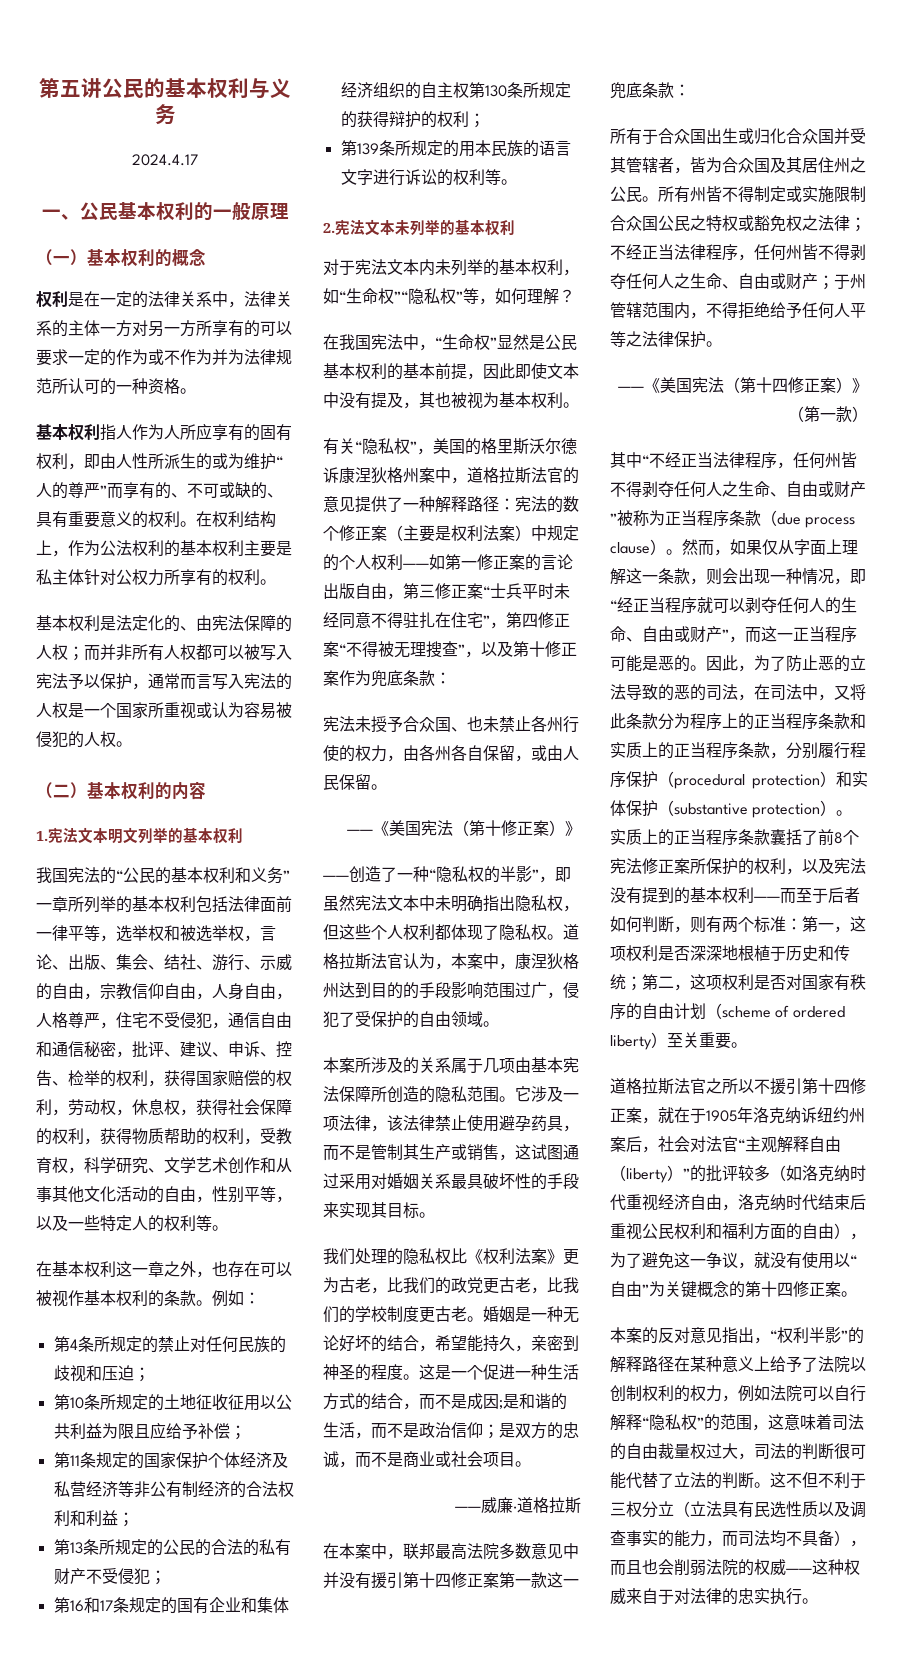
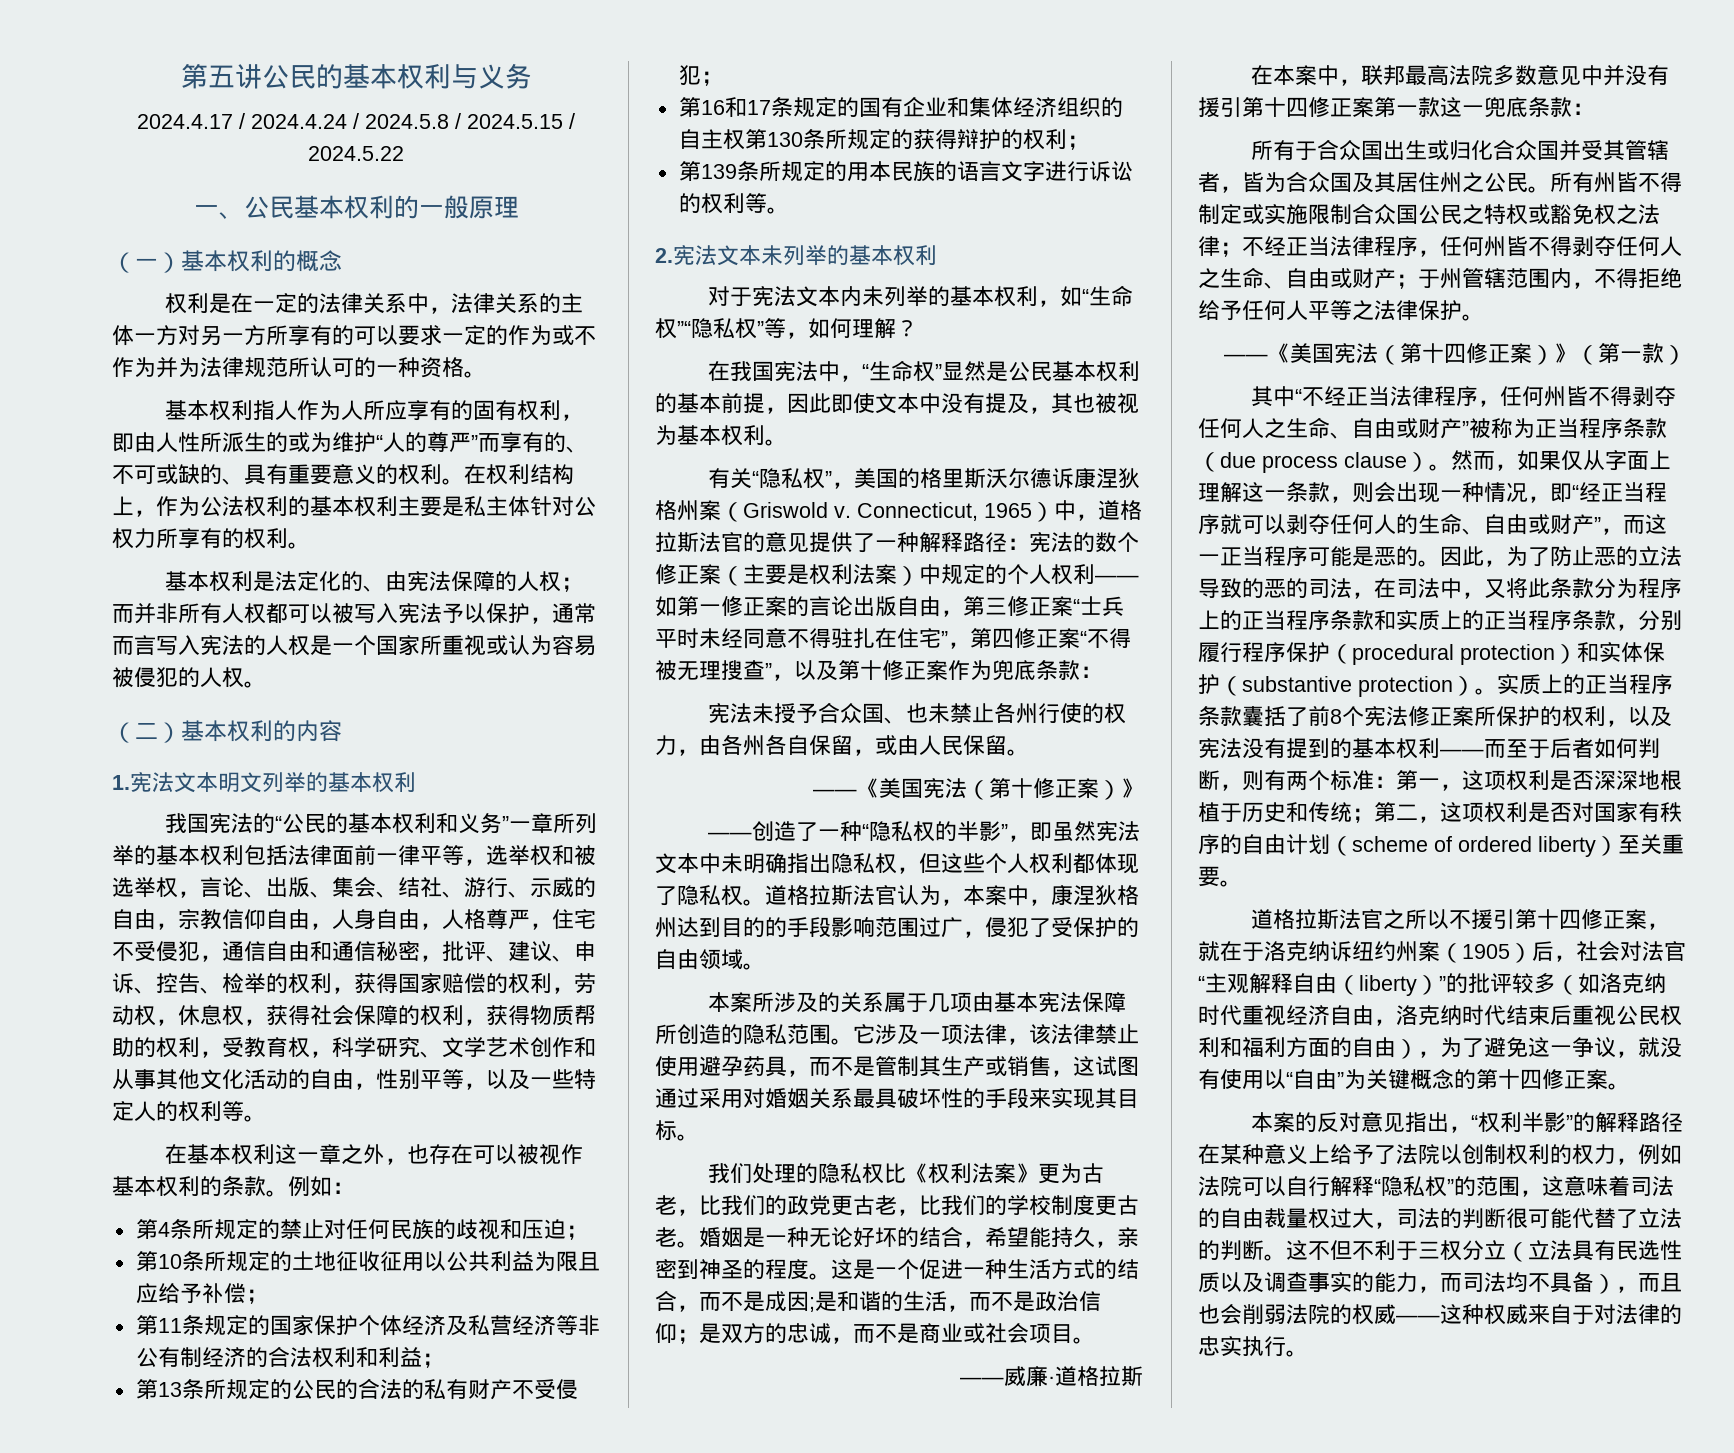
- 2024.4.17
+ 2024.4.17 / 2024.4.24 / 2024.5.8 / 2024.5.15 / 2024.5.22
- 有关“隐私权”，美国的格里斯沃尔德诉康涅狄格州案中，道格拉斯法官的意见提供了一种解释路径：
+ 有关“隐私权”，美国的格里斯沃尔德诉康涅狄格州案（Griswold v. Connecticut, 1965）中，道格拉斯法官的意见提供了一种解释路径：
- 道格拉斯法官之所以不援引第十四修正案，就在于1905年洛克纳诉纽约州案后，社会对法官“主观解释自由（liberty）”的批评较多（如洛克纳时代重视经济自由，洛克纳时代结束后重视公民权利和福利方面的自由），为了避免这一争议，就没有使用以“自由”为关键概念的第十四修正案。
+ 道格拉斯法官之所以不援引第十四修正案，就在于洛克纳诉纽约州案（1905）后，社会对法官“主观解释自由（liberty）”的批评较多（如洛克纳时代重视经济自由，洛克纳时代结束后重视公民权利和福利方面的自由），为了避免这一争议，就没有使用以“自由”为关键概念的第十四修正案。

